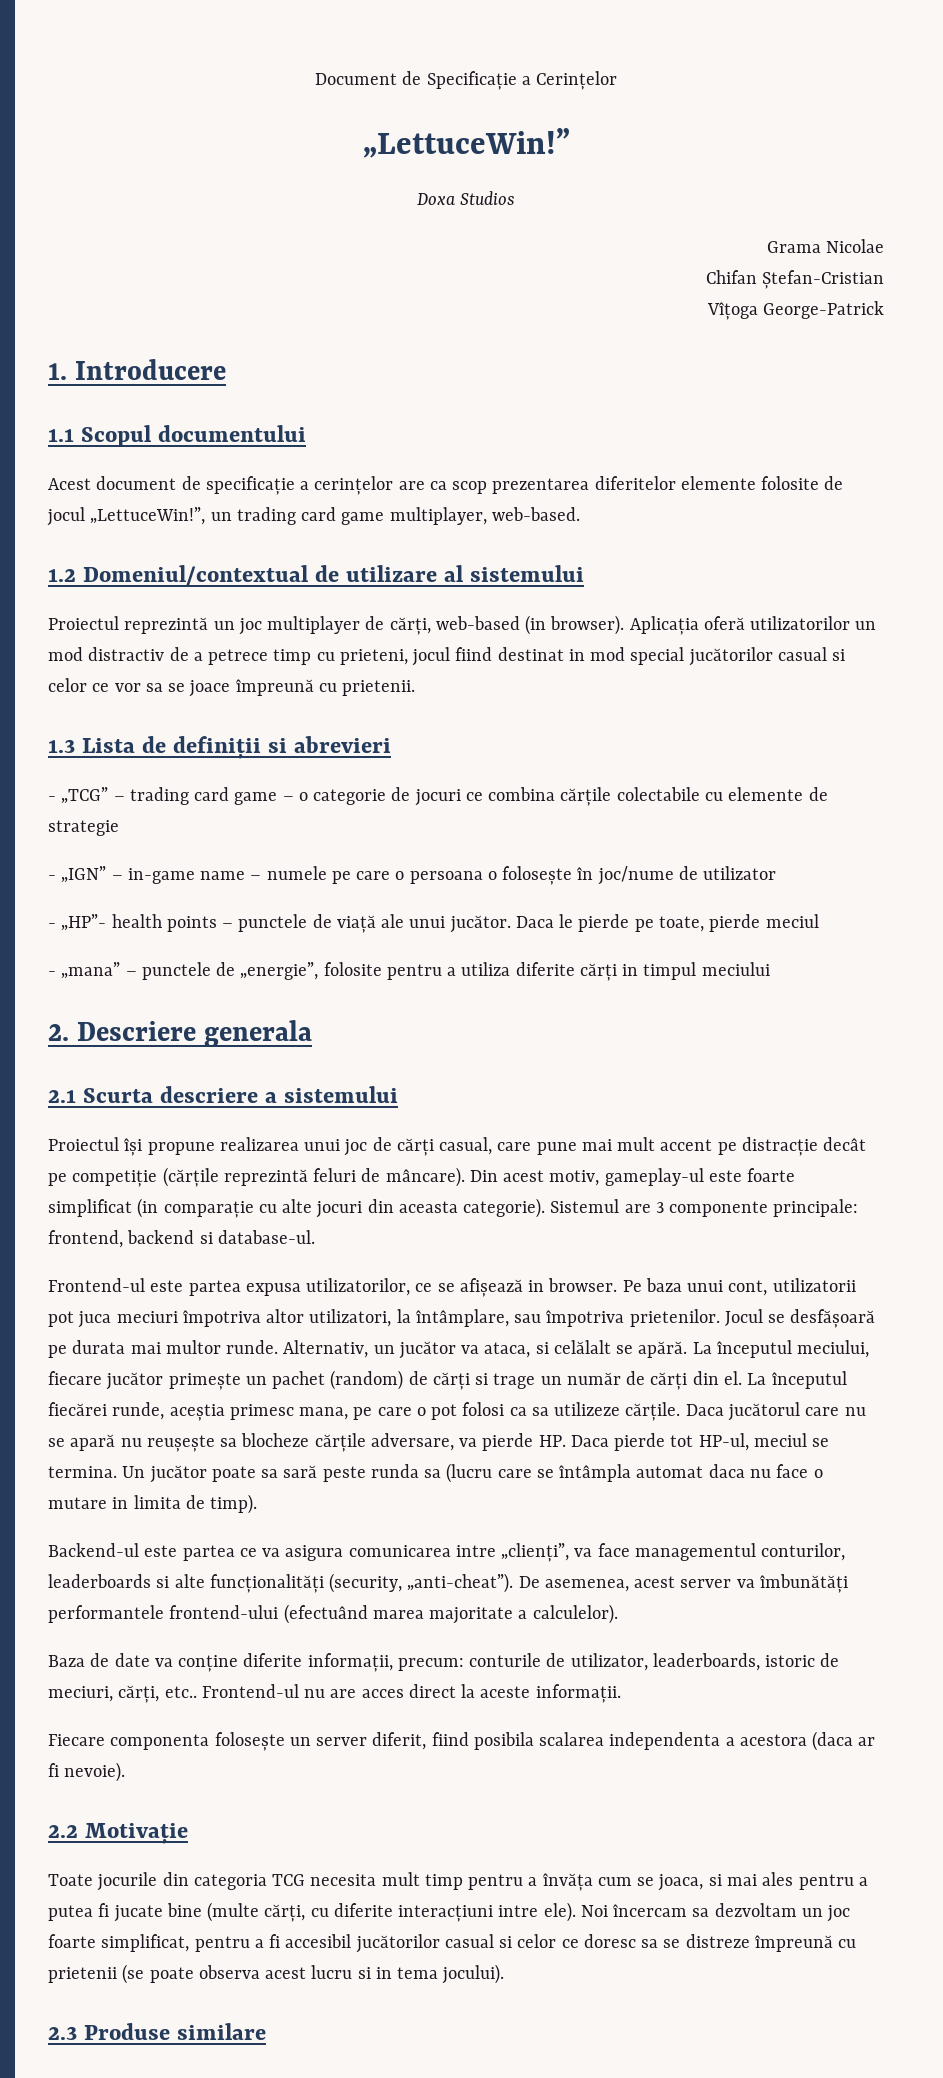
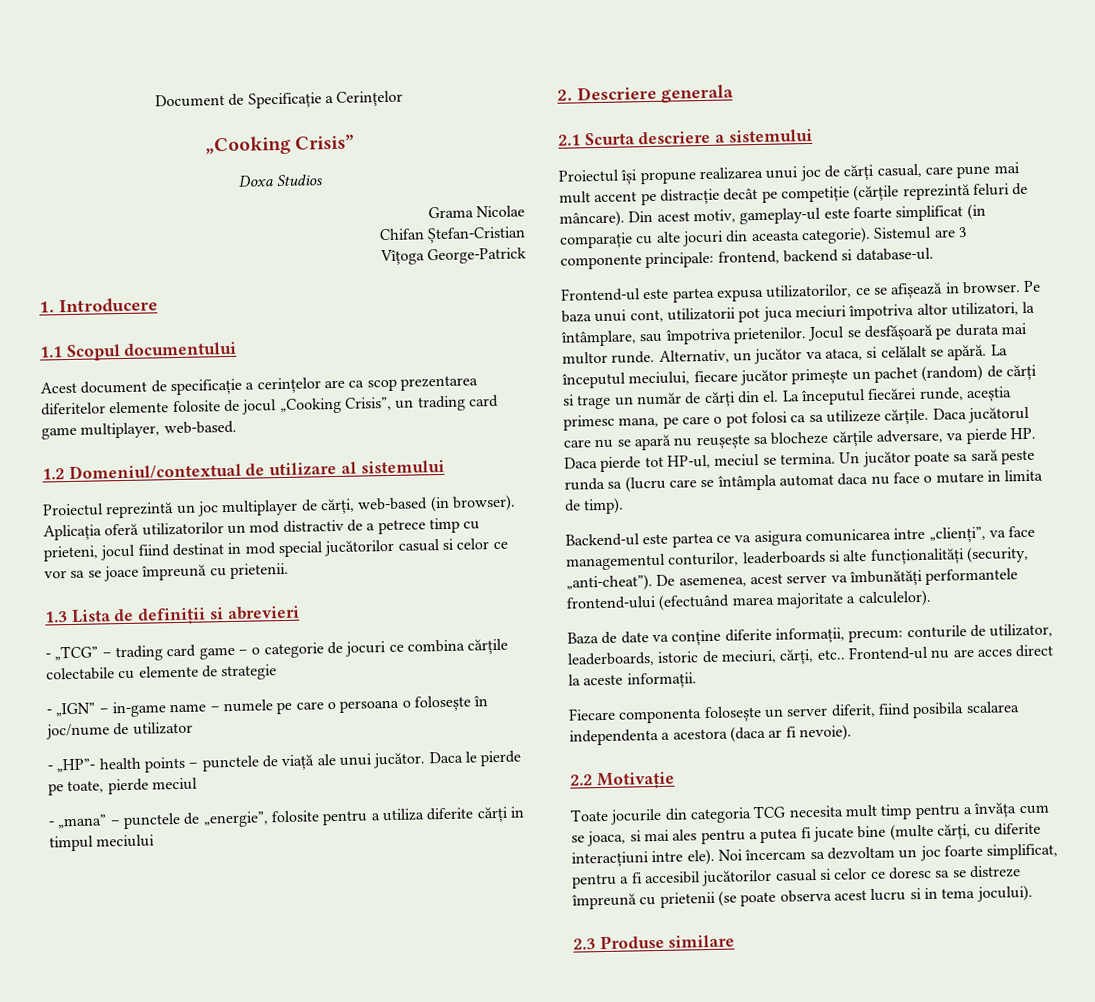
- „LettuceWin!”
+ „Cooking Crisis”
- Acest document de specificație a cerințelor are ca scop prezentarea diferitelor elemente folosite de jocul „LettuceWin!”, un trading card game multiplayer, web-based.
+ Acest document de specificație a cerințelor are ca scop prezentarea diferitelor elemente folosite de jocul „Cooking Crisis”, un trading card game multiplayer, web-based.

